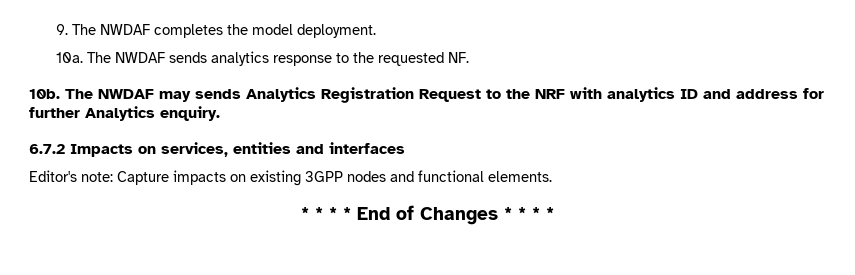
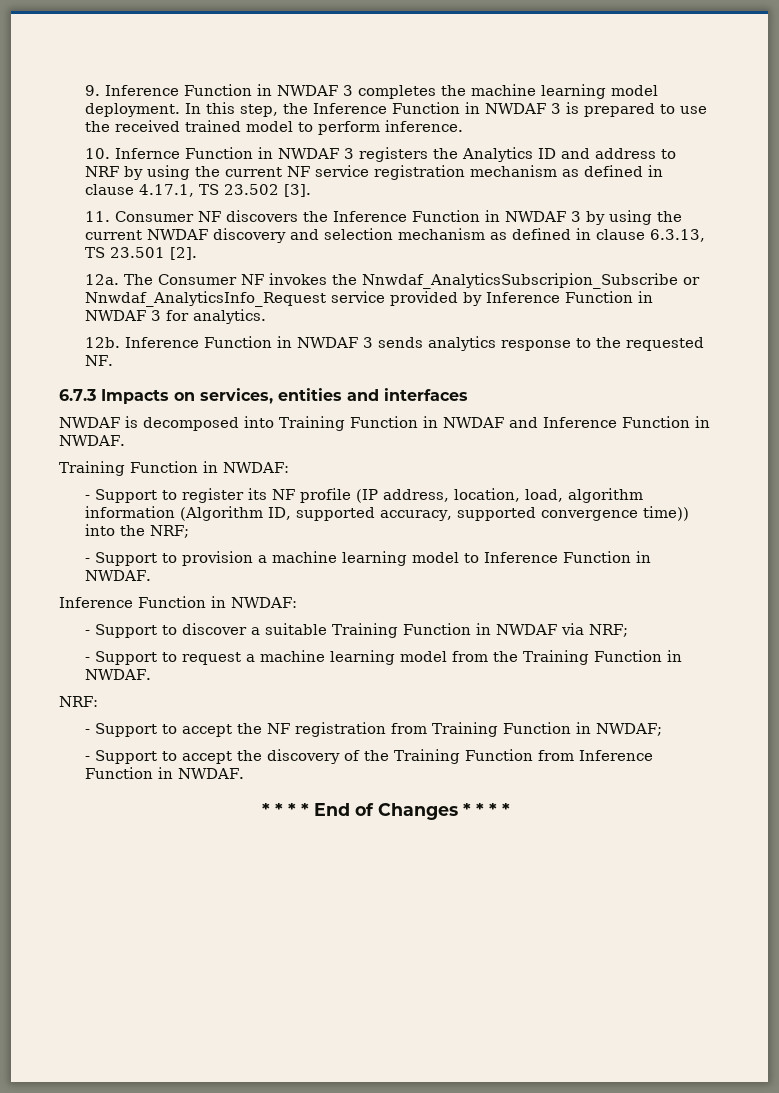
- 9. The NWDAF completes the model deployment.
- 10a. The NWDAF sends analytics response to the requested NF.
+ 9. Inference Function in NWDAF 3 completes the machine learning model deployment. In this step, the Inference Function in NWDAF 3 is prepared to use the received trained model to perform inference.
+ 10. Infernce Function in NWDAF 3 registers the Analytics ID and address to NRF by using the current NF service registration mechanism as defined in clause 4.17.1, TS 23.502 [3].
+ 11. Consumer NF discovers the Inference Function in NWDAF 3 by using the current NWDAF discovery and selection mechanism as defined in clause 6.3.13, TS 23.501 [2].
+ 12a. The Consumer NF invokes the Nnwdaf_AnalyticsSubscripion_Subscribe or Nnwdaf_AnalyticsInfo_Request service provided by Inference Function in NWDAF 3 for analytics.
+ 12b. Inference Function in NWDAF 3 sends analytics response to the requested NF.
- 10b. The NWDAF may sends Analytics Registration Request to the NRF with analytics ID and address for further Analytics enquiry.
- 6.7.2 Impacts on services, entities and interfaces
+ 6.7.3 Impacts on services, entities and interfaces
- Editor's note: Capture impacts on existing 3GPP nodes and functional elements.
+ NWDAF is decomposed into Training Function in NWDAF and Inference Function in NWDAF.
+ Training Function in NWDAF:
+ - Support to register its NF profile (IP address, location, load, algorithm information (Algorithm ID, supported accuracy, supported convergence time)) into the NRF;
+ - Support to provision a machine learning model to Inference Function in NWDAF.
+ Inference Function in NWDAF:
+ - Support to discover a suitable Training Function in NWDAF via NRF;
+ - Support to request a machine learning model from the Training Function in NWDAF.
+ NRF:
+ - Support to accept the NF registration from Training Function in NWDAF;
+ - Support to accept the discovery of the Training Function from Inference Function in NWDAF.

